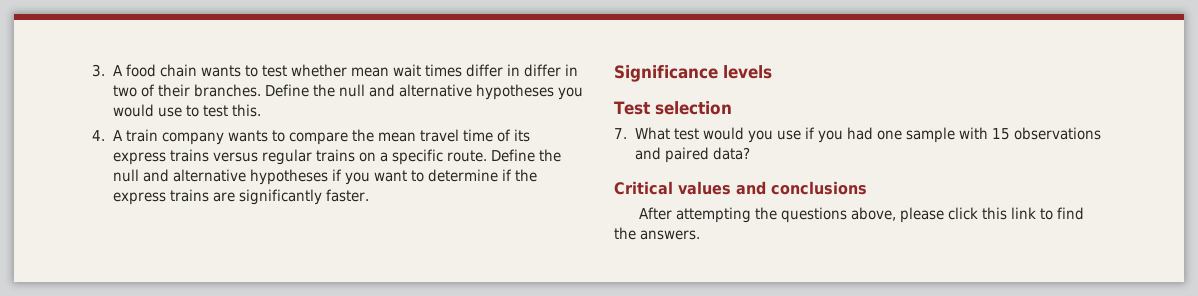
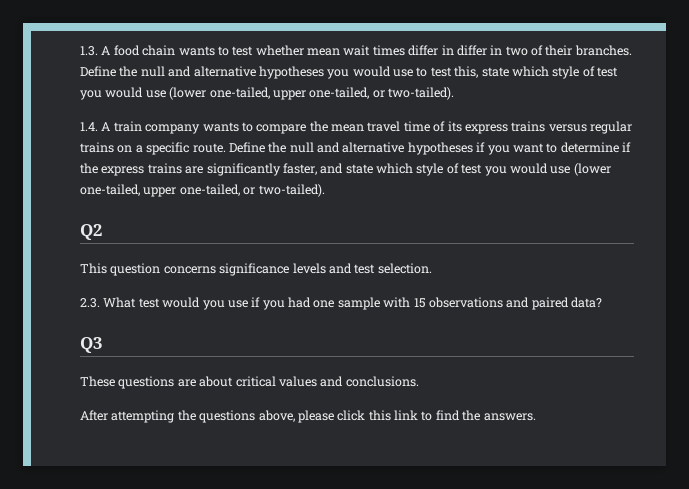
- 3. A food chain wants to test whether mean wait times differ in differ in two of their branches.
+ 1.3. A food chain wants to test whether mean wait times differ in differ in two of their branches.
- Define the null and alternative hypotheses you would use to test this.
- 4. A train company wants to compare the mean travel time of its express trains versus regular trains on a specific route.
+ Define the null and alternative hypotheses you would use to test this, state which style of test you would use (lower one-tailed, upper one-tailed, or two-tailed).
+ 1.4. A train company wants to compare the mean travel time of its express trains versus regular trains on a specific route.
- Define the null and alternative hypotheses if you want to determine if the express trains are significantly faster.
- Significance levels
- Test selection
- 7. What test would you use if you had one sample with 15 observations and paired data?
+ Define the null and alternative hypotheses if you want to determine if the express trains are significantly faster, and state which style of test you would use (lower one-tailed, upper one-tailed, or two-tailed).
+ Q2
+ This question concerns significance levels and test selection.
+ 2.3. What test would you use if you had one sample with 15 observations and paired data?
- Critical values and conclusions
+ Q3
+ These questions are about critical values and conclusions.

